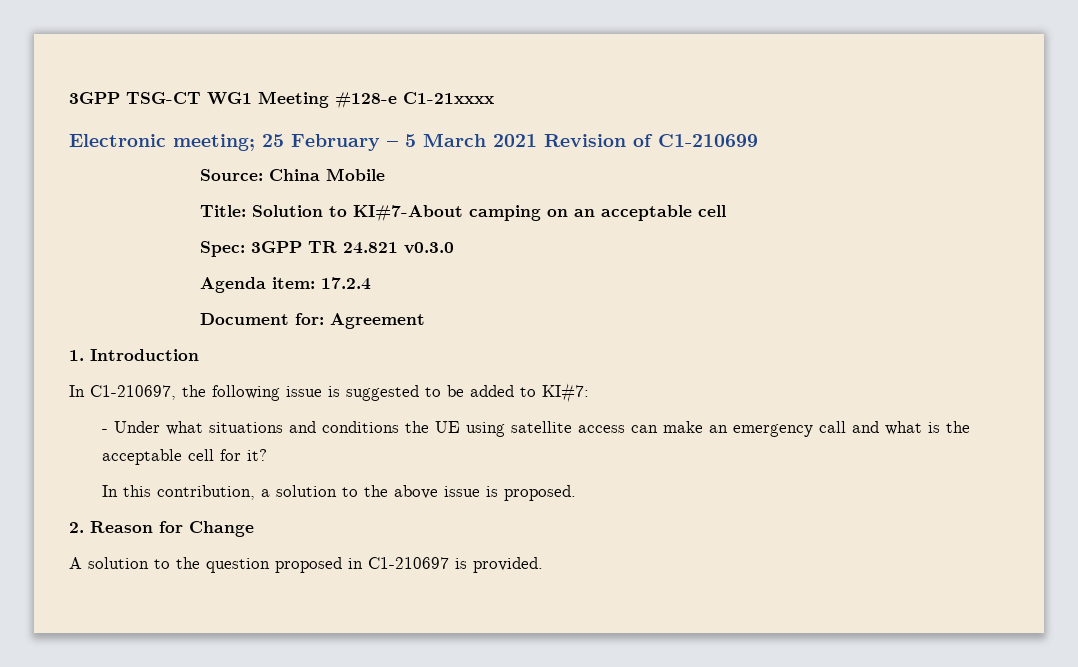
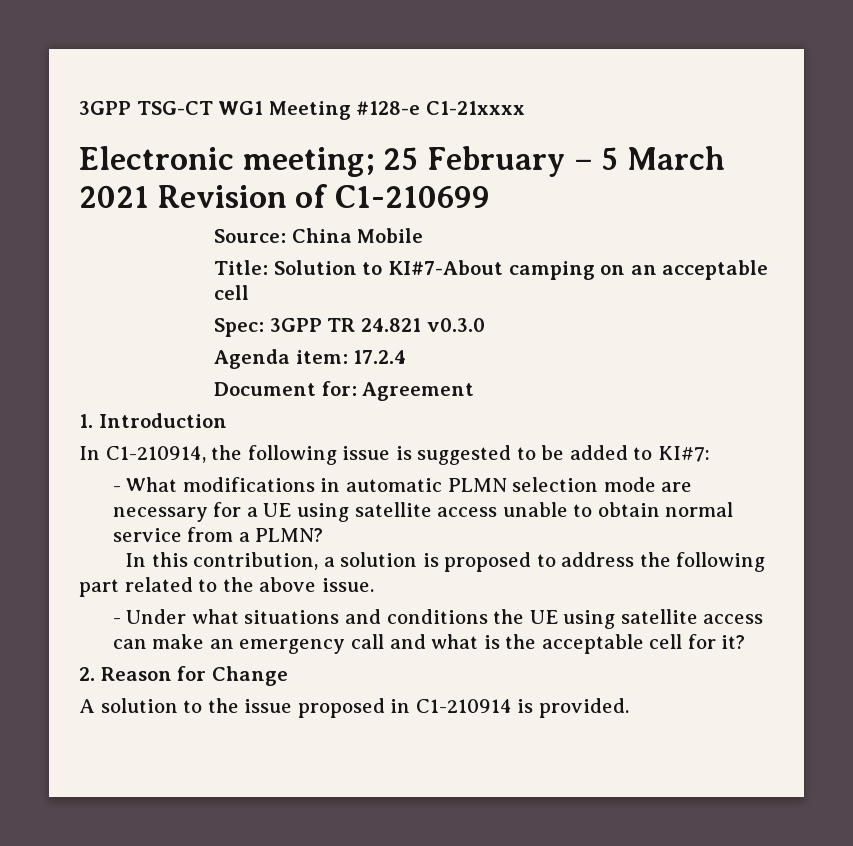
- In C1-210697, the following issue is suggested to be added to KI#7:
+ In C1-210914, the following issue is suggested to be added to KI#7:
+ - What modifications in automatic PLMN selection mode are necessary for a UE using satellite access unable to obtain normal service from a PLMN?
+ In this contribution, a solution is proposed to address the following part related to the above issue.
- In this contribution, a solution to the above issue is proposed.
- A solution to the question proposed in C1-210697 is provided.
+ A solution to the issue proposed in C1-210914 is provided.

